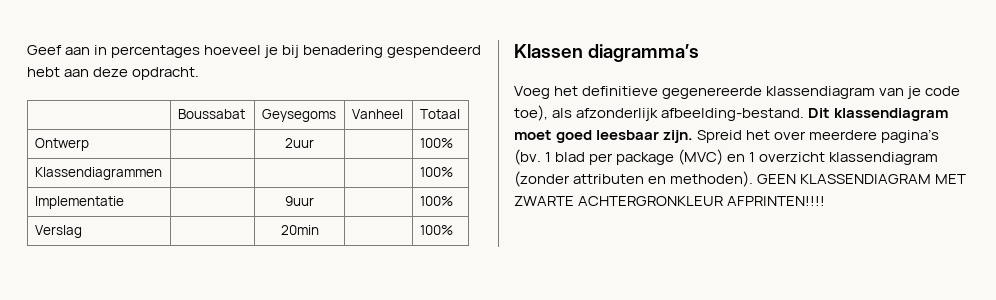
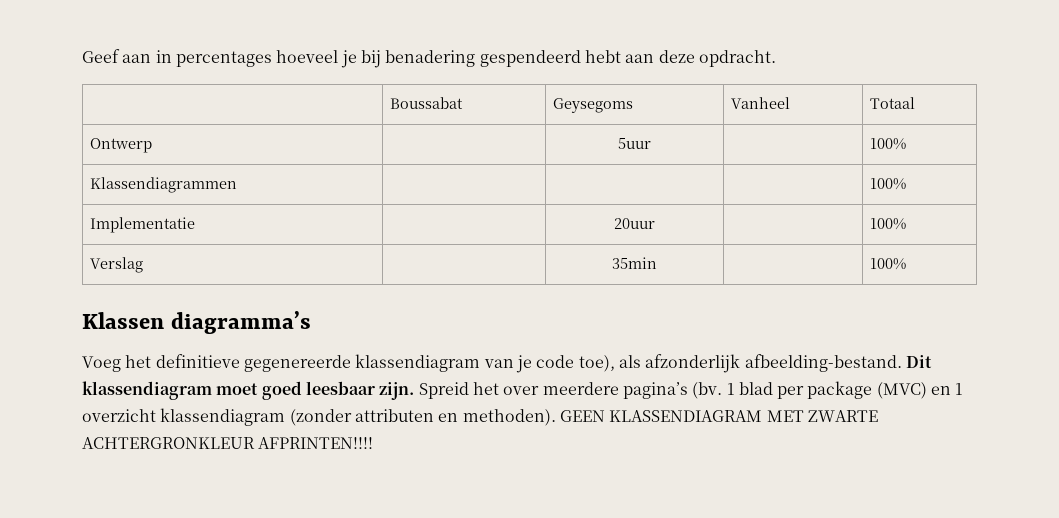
- Ontwerp | | 2uur | | 100%
+ Ontwerp | | 5uur | | 100%
- Implementatie | | 9uur | | 100%
+ Implementatie | | 20uur | | 100%
- Verslag | | 20min | | 100%
+ Verslag | | 35min | | 100%

